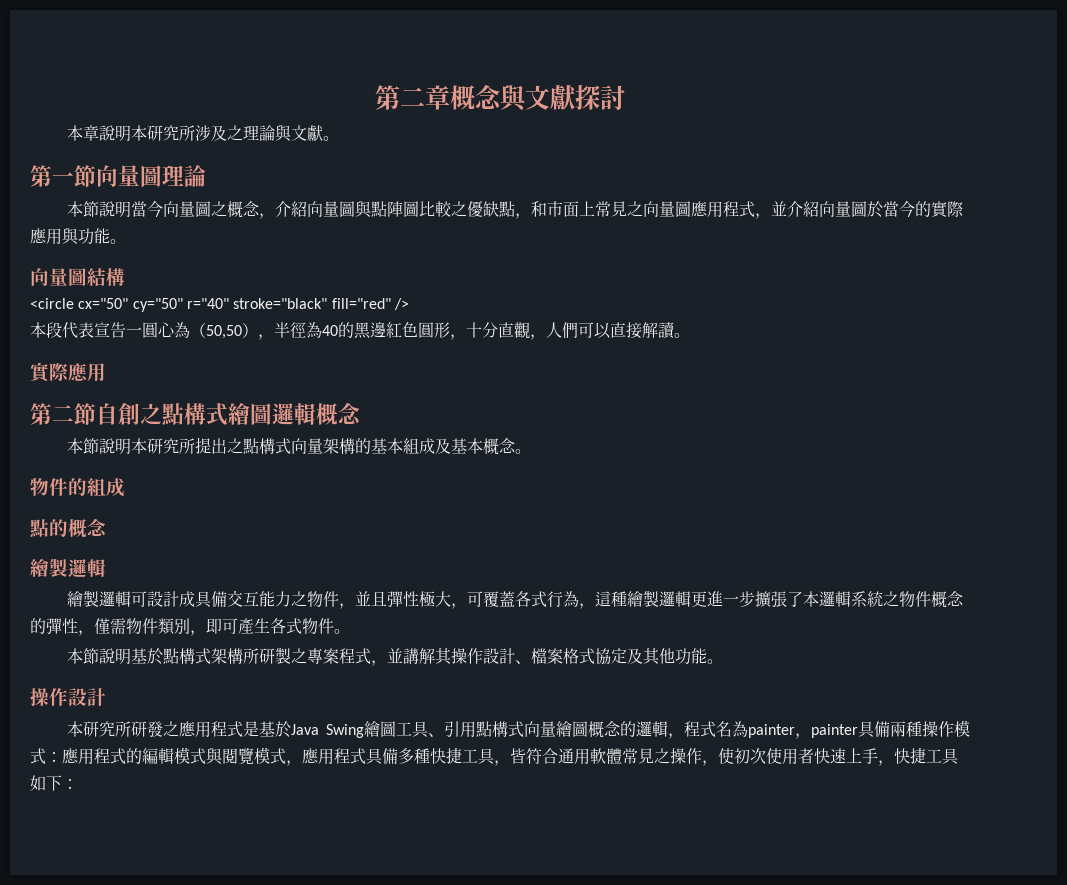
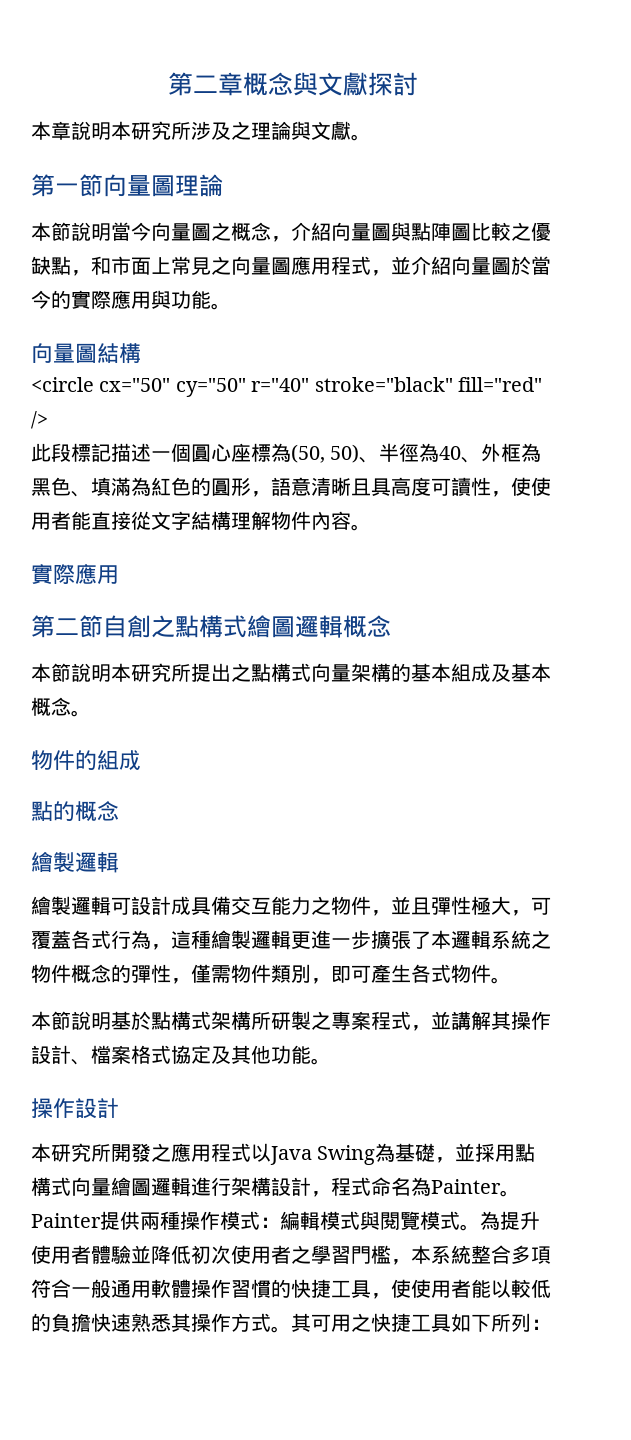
- 本段代表宣告一圓心為（50,50），半徑為40的黑邊紅色圓形，十分直觀，人們可以直接解讀。
+ 此段標記描述一個圓心座標為(50, 50)、半徑為40、外框為黑色、填滿為紅色的圓形，語意清晰且具高度可讀性，使使用者能直接從文字結構理解物件內容。
- 本研究所研發之應用程式是基於Java Swing繪圖工具、引用點構式向量繪圖概念的邏輯，程式名為painter，painter具備兩種操作模式：應用程式的編輯模式與閱覽模式，應用程式具備多種快捷工具，皆符合通用軟體常見之操作，使初次使用者快速上手，快捷工具如下：
+ 本研究所開發之應用程式以Java Swing為基礎，並採用點構式向量繪圖邏輯進行架構設計，程式命名為Painter。Painter提供兩種操作模式：編輯模式與閱覽模式。為提升使用者體驗並降低初次使用者之學習門檻，本系統整合多項符合一般通用軟體操作習慣的快捷工具，使使用者能以較低的負擔快速熟悉其操作方式。其可用之快捷工具如下所列：

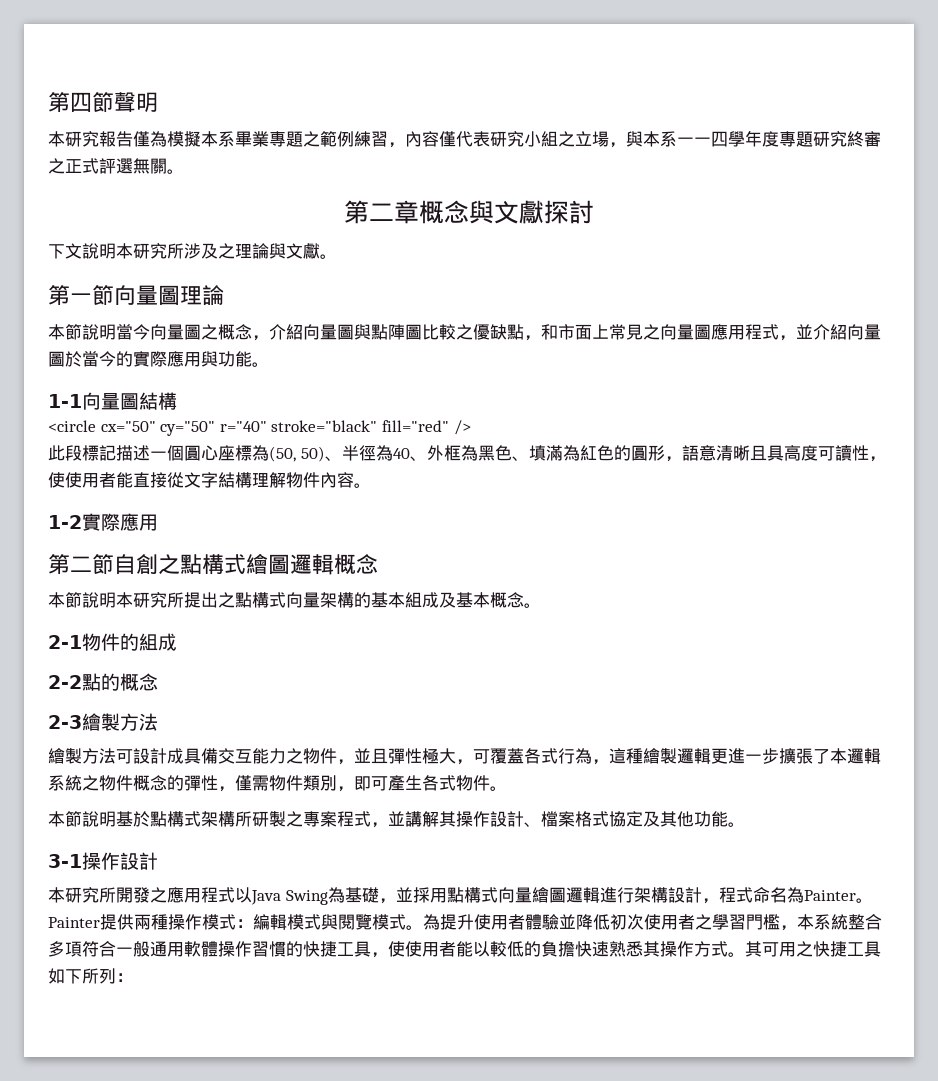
+ 第四節聲明
+ 本研究報告僅為模擬本系畢業專題之範例練習，內容僅代表研究小組之立場，與本系一一四學年度專題研究終審之正式評選無關。
- 本章說明本研究所涉及之理論與文獻。
+ 下文說明本研究所涉及之理論與文獻。
- 向量圖結構
+ 1-1向量圖結構
  此段標記描述一個圓心座標為(50, 50)、半徑為40、外框為黑色、填滿為紅色的圓形，語意清晰且具高度可讀性，使使用者能直接從文字結構理解物件內容。
- 實際應用
+ 1-2實際應用
- 物件的組成
+ 2-1物件的組成
- 點的概念
- 繪製邏輯
- 繪製邏輯可設計成具備交互能力之物件，並且彈性極大，可覆蓋各式行為，這種繪製邏輯更進一步擴張了本邏輯系統之物件概念的彈性，僅需物件類別，即可產生各式物件。
+ 2-2點的概念
+ 2-3繪製方法
+ 繪製方法可設計成具備交互能力之物件，並且彈性極大，可覆蓋各式行為，這種繪製邏輯更進一步擴張了本邏輯系統之物件概念的彈性，僅需物件類別，即可產生各式物件。
  本節說明基於點構式架構所研製之專案程式，並講解其操作設計、檔案格式協定及其他功能。
- 操作設計
+ 3-1操作設計

